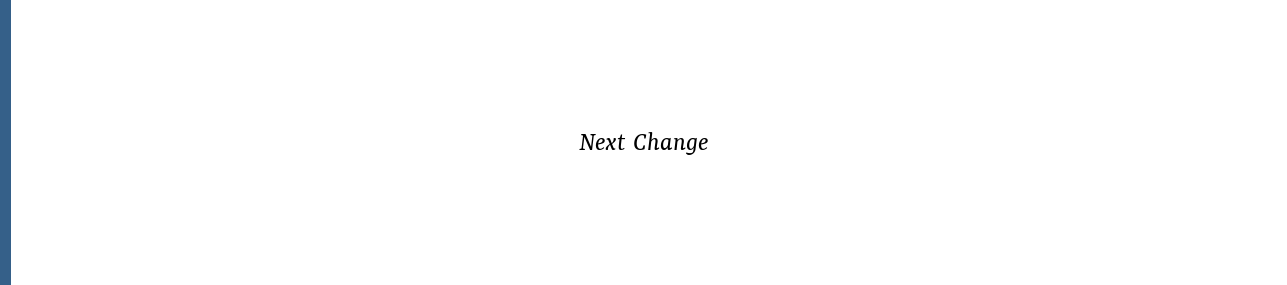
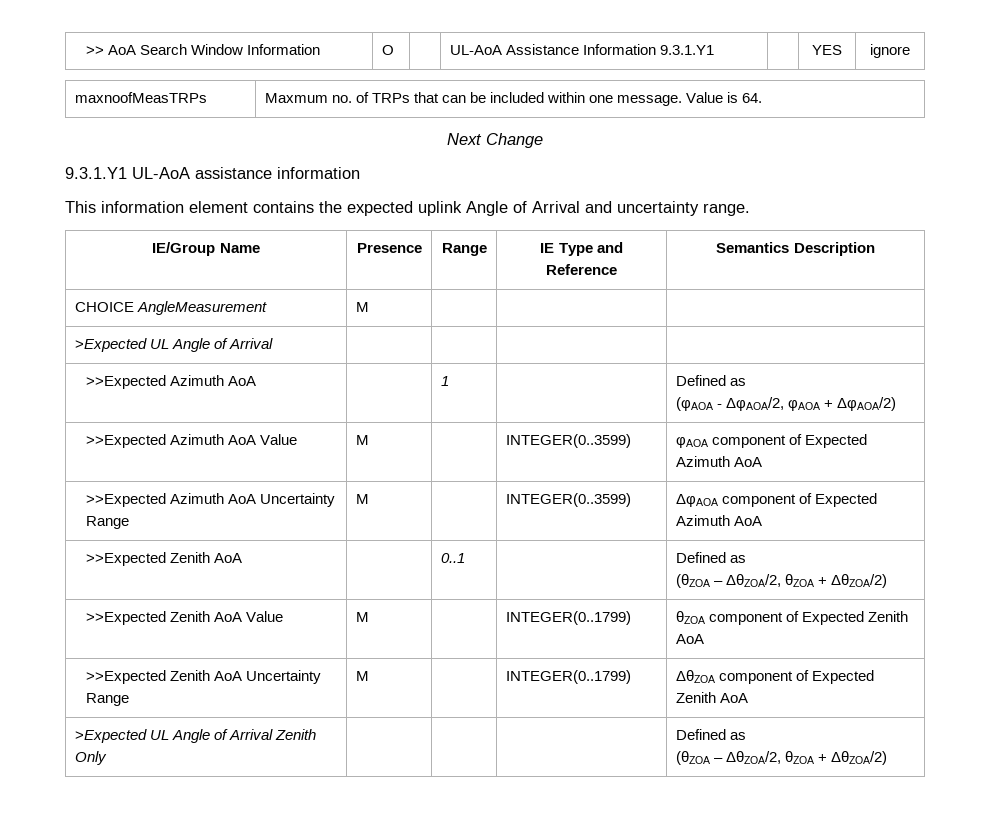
+ >> AoA Search Window Information | O | | UL-AoA Assistance Information 9.3.1.Y1 | | YES | ignore
+ maxnoofMeasTRPs | Maxmum no. of TRPs that can be included within one message. Value is 64.
  Next Change
+ 9.3.1.Y1 UL-AoA assistance information
+ This information element contains the expected uplink Angle of Arrival and uncertainty range.
+ IE/Group Name | Presence | Range | IE Type and Reference | Semantics Description
+ CHOICE AngleMeasurement | M | | |
+ >Expected UL Angle of Arrival | | | |
+ >>Expected Azimuth AoA | | 1 | | Defined as
+ (φAOA - ΔφAOA/2, φAOA + ΔφAOA/2)
+ >>Expected Azimuth AoA Value | M | | INTEGER(0..3599) | φAOA component of Expected Azimuth AoA
+ >>Expected Azimuth AoA Uncertainty Range | M | | INTEGER(0..3599) | ΔφAOA component of Expected Azimuth AoA
+ >>Expected Zenith AoA | | 0..1 | | Defined as
+ (θZOA – ΔθZOA/2, θZOA + ΔθZOA/2)
+ >>Expected Zenith AoA Value | M | | INTEGER(0..1799) | θZOA component of Expected Zenith AoA
+ >>Expected Zenith AoA Uncertainty Range | M | | INTEGER(0..1799) | ΔθZOA component of Expected Zenith AoA
+ >Expected UL Angle of Arrival Zenith Only | | | | Defined as
+ (θZOA – ΔθZOA/2, θZOA + ΔθZOA/2)

